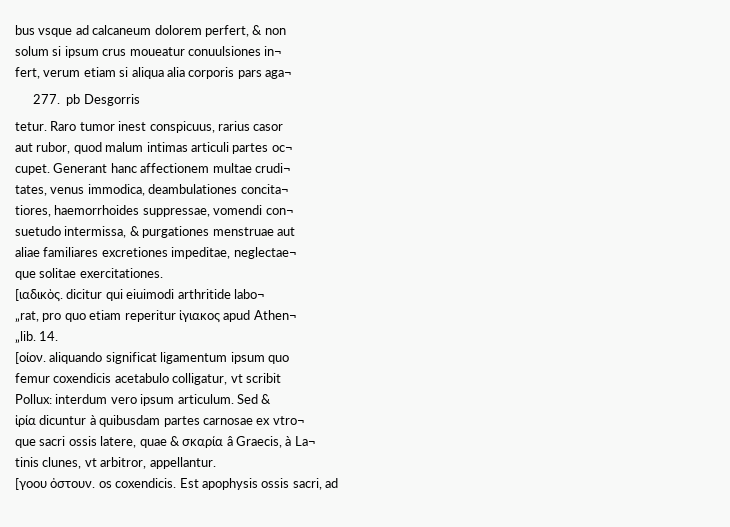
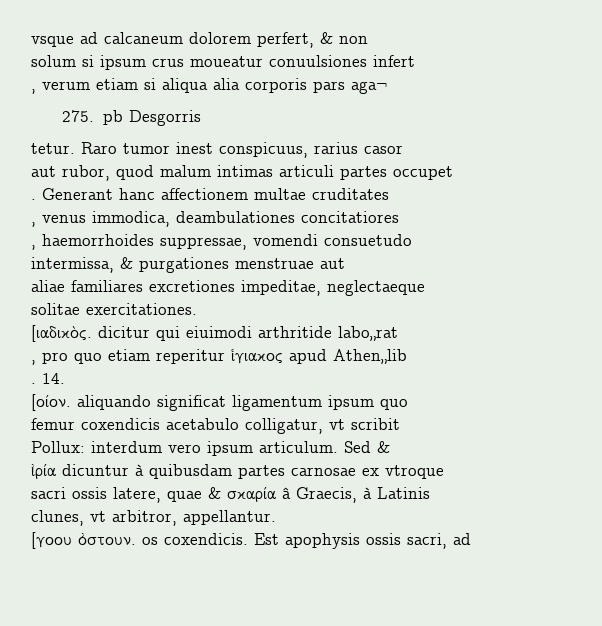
- bus vsque ad calcaneum dolorem perfert, & non
+ vsque ad calcaneum dolorem perfert, & non
- solum si ipsum crus moueatur conuulsiones in¬
- fert, verum etiam si aliqua alia corporis pars aga¬
+ solum si ipsum crus moueatur conuulsiones infert
+ , verum etiam si aliqua alia corporis pars aga¬
- 277. pb Desgorris
+ 275. pb Desgorris
- aut rubor, quod malum intimas articuli partes oc¬
- cupet.
+ aut rubor, quod malum intimas articuli partes occupet
+ .
- Generant hanc affectionem multae crudi¬
- tates, venus immodica, deambulationes concita¬
- tiores, haemorrhoides suppressae, vomendi con¬
- suetudo intermissa, & purgationes menstruae aut
+ Generant hanc affectionem multae cruditates
+ , venus immodica, deambulationes concitatiores
+ , haemorrhoides suppressae, vomendi consuetudo
+ intermissa, & purgationes menstruae aut
- aliae familiares excretiones impeditae, neglectae¬
- que solitae exercitationes.
+ aliae familiares excretiones impeditae, neglectaeque
+ solitae exercitationes.
- [ιαδικὸς. dicitur qui eiuimodi arthritide labo¬
- „rat, pro quo etiam reperitur ἱγιακος apud Athen¬
- „lib.
+ [ιαδικὸς. dicitur qui eiuimodi arthritide labo„rat
+ , pro quo etiam reperitur ἱγιακος apud Athen„lib
+ .
- ἰρία dicuntur à quibusdam partes carnosae ex vtro¬
- que sacri ossis latere, quae & σκαρία â Graecis, à La¬
- tinis clunes, vt arbitror, appellantur.
+ ἰρία dicuntur à quibusdam partes carnosae ex vtroque
+ sacri ossis latere, quae & σκαρία â Graecis, à Latinis
+ clunes, vt arbitror, appellantur.

